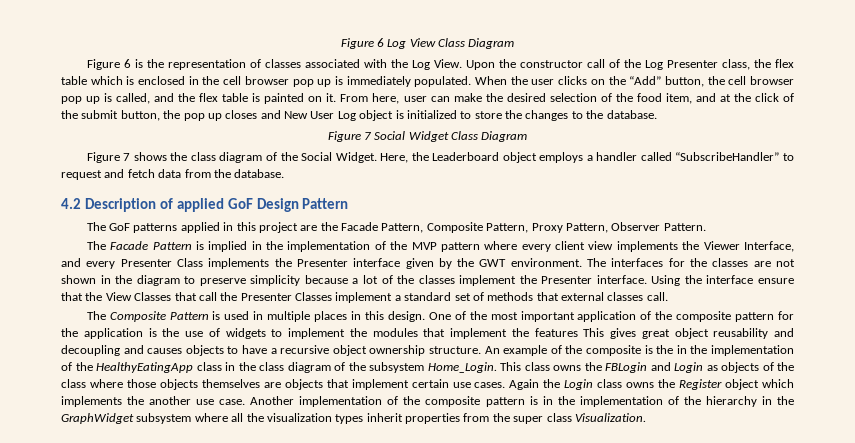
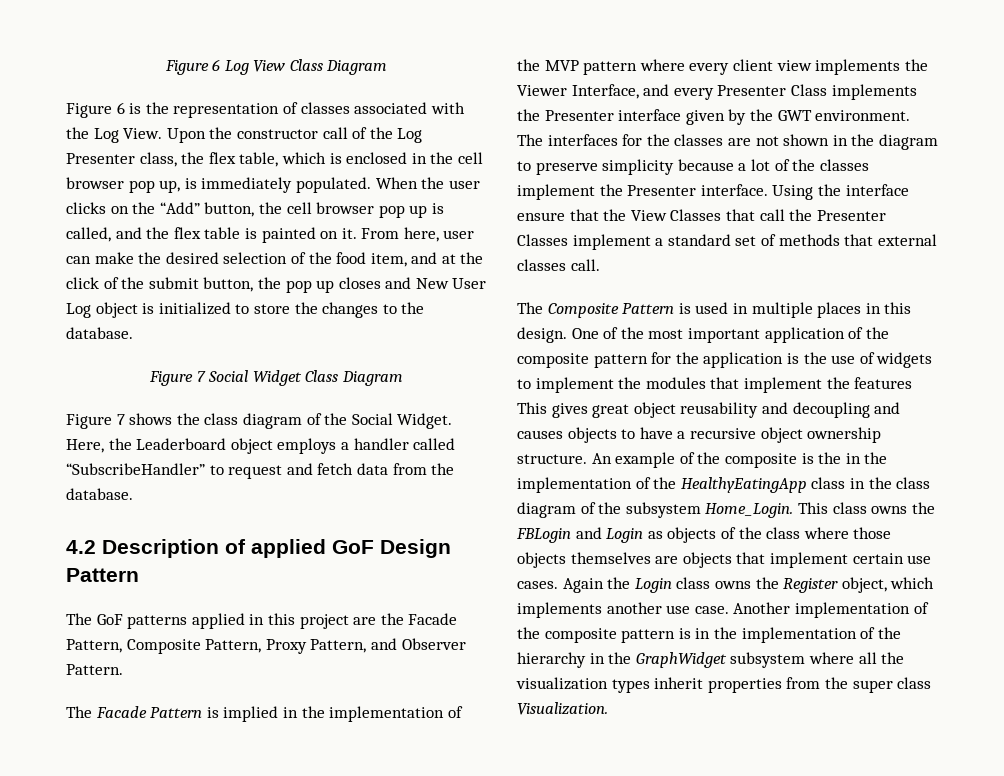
- Upon the constructor call of the Log Presenter class, the flex table which is enclosed in the cell browser pop up is immediately populated.
+ Upon the constructor call of the Log Presenter class, the flex table, which is enclosed in the cell browser pop up, is immediately populated.
- The GoF patterns applied in this project are the Facade Pattern, Composite Pattern, Proxy Pattern, Observer Pattern.
+ The GoF patterns applied in this project are the Facade Pattern, Composite Pattern, Proxy Pattern, and Observer Pattern.
- Again the Login class owns the Register object which implements the another use case.
+ Again the Login class owns the Register object, which implements another use case.

